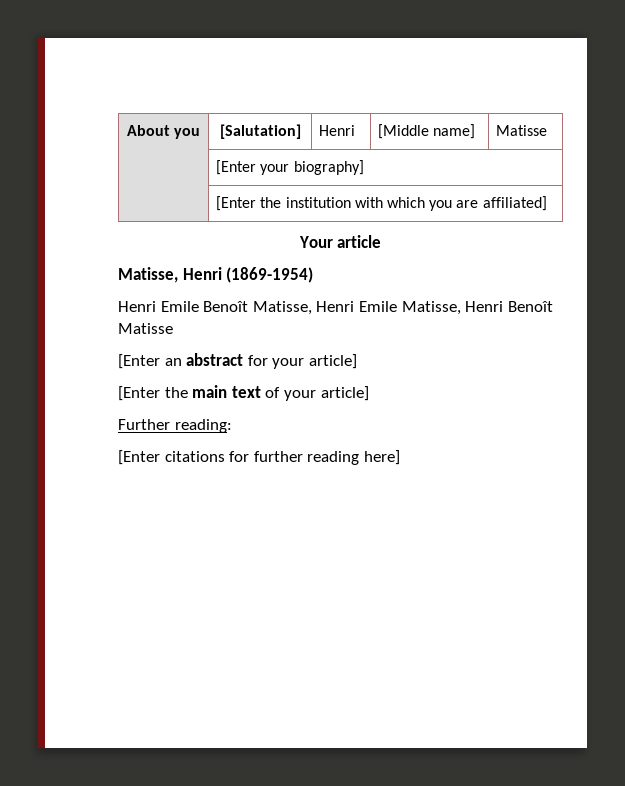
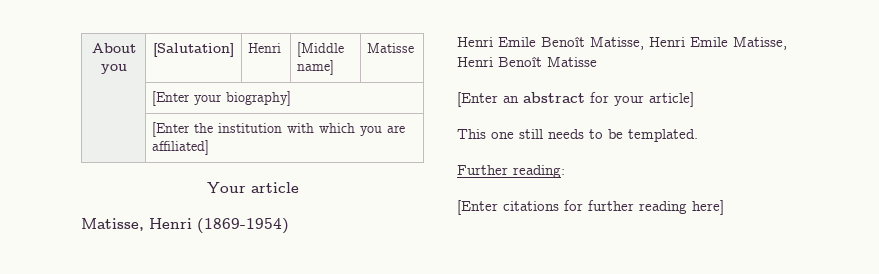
- [Enter the main text of your article]
+ This one still needs to be templated.

